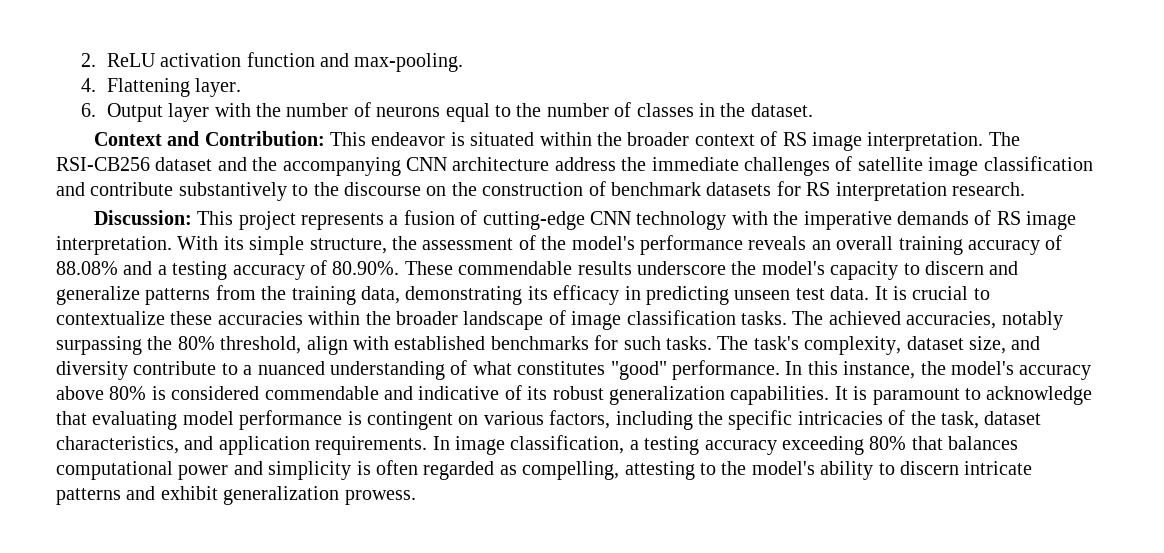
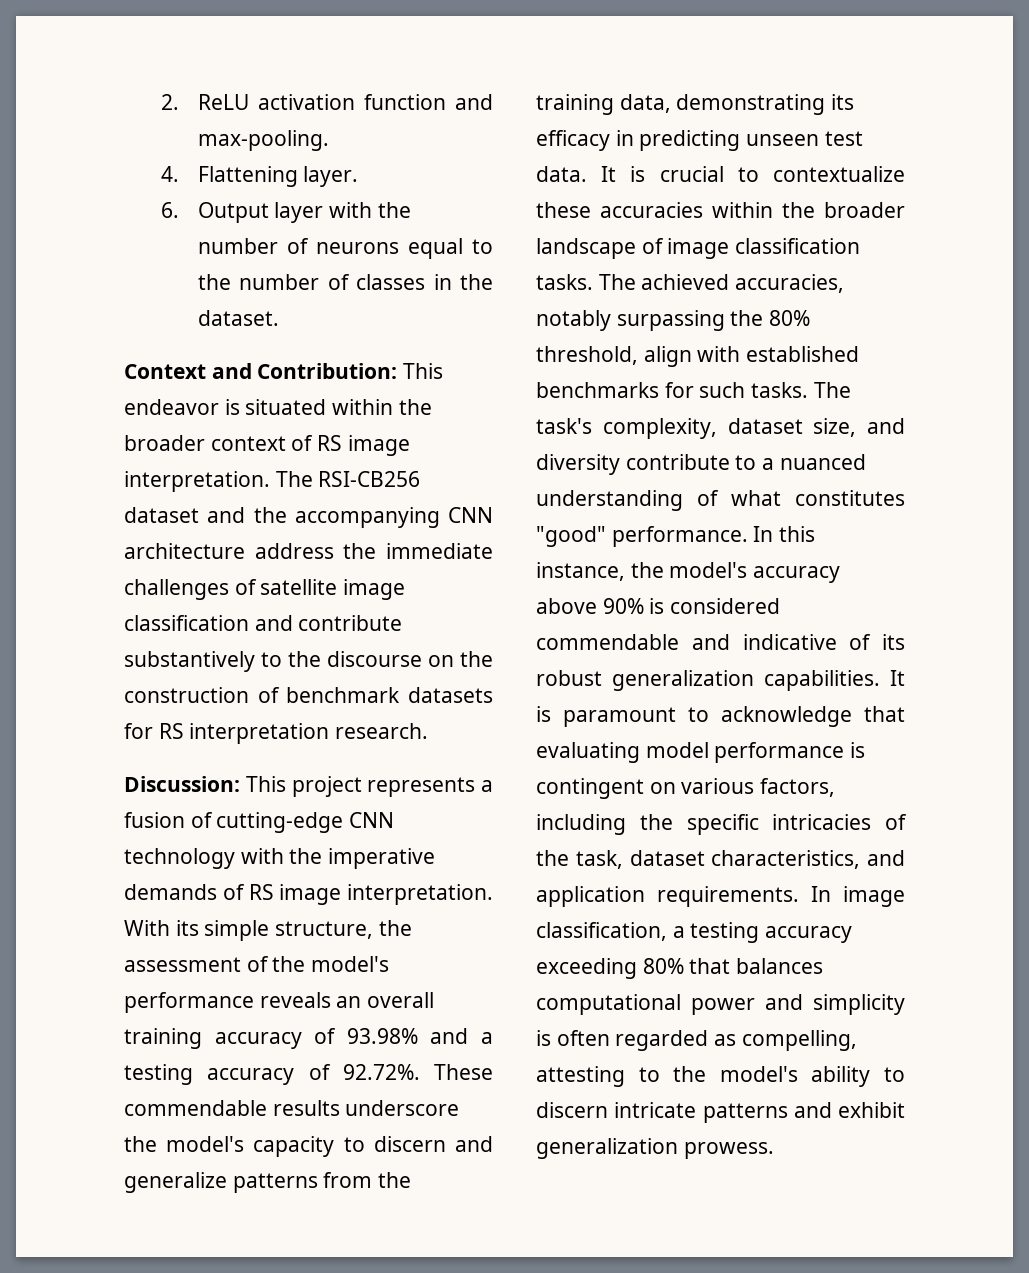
- With its simple structure, the assessment of the model's performance reveals an overall training accuracy of 88.08% and a testing accuracy of 80.90%. These commendable results underscore the model's capacity to discern and generalize patterns from the training data, demonstrating its efficacy in predicting unseen test data.
+ With its simple structure, the assessment of the model's performance reveals an overall training accuracy of 93.98% and a testing accuracy of 92.72%. These commendable results underscore the model's capacity to discern and generalize patterns from the training data, demonstrating its efficacy in predicting unseen test data.
- In this instance, the model's accuracy above 80% is considered commendable and indicative of its robust generalization capabilities.
+ In this instance, the model's accuracy above 90% is considered commendable and indicative of its robust generalization capabilities.

